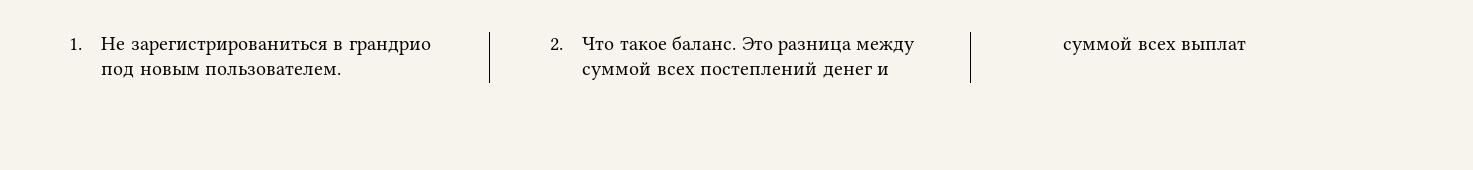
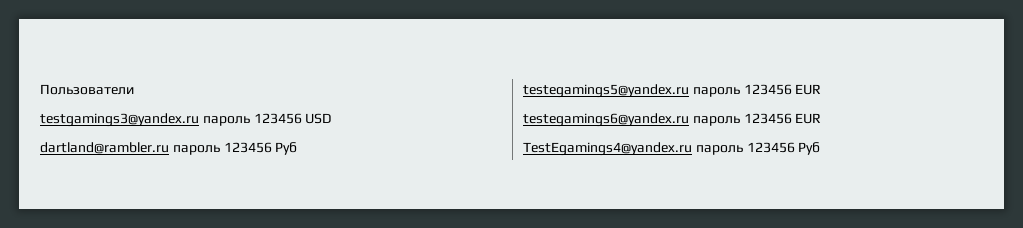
- 1. Не зарегистрированиться в грандрио под новым пользователем.
- 2. Что такое баланс. Это разница между суммой всех постеплений денег и суммой всех выплат
+ Пользователи
+ testgamings3@yandex.ru пароль 123456 USD
+ dartland@rambler.ru пароль 123456 Руб
+ testegamings5@yandex.ru пароль 123456 EUR
+ testegamings6@yandex.ru пароль 123456 EUR
+ TestEgamings4@yandex.ru пароль 123456 Руб

